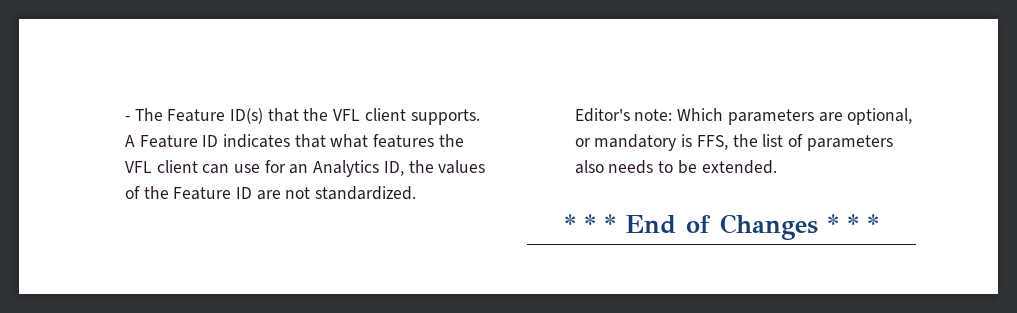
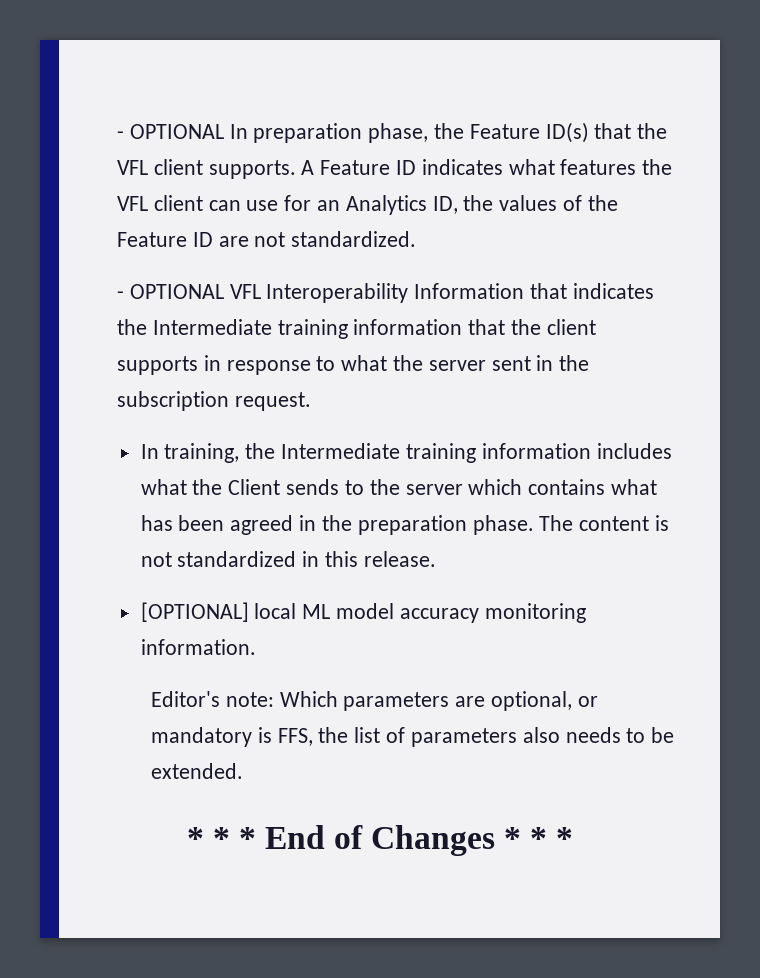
- - The Feature ID(s) that the VFL client supports.
+ - OPTIONAL In preparation phase, the Feature ID(s) that the VFL client supports.
- A Feature ID indicates that what features the VFL client can use for an Analytics ID, the values of the Feature ID are not standardized.
+ A Feature ID indicates what features the VFL client can use for an Analytics ID, the values of the Feature ID are not standardized.
+ - OPTIONAL VFL Interoperability Information that indicates the Intermediate training information that the client supports in response to what the server sent in the subscription request.
+ In training, the Intermediate training information includes what the Client sends to the server which contains what has been agreed in the preparation phase. The content is not standardized in this release.
+ [OPTIONAL] local ML model accuracy monitoring information.

